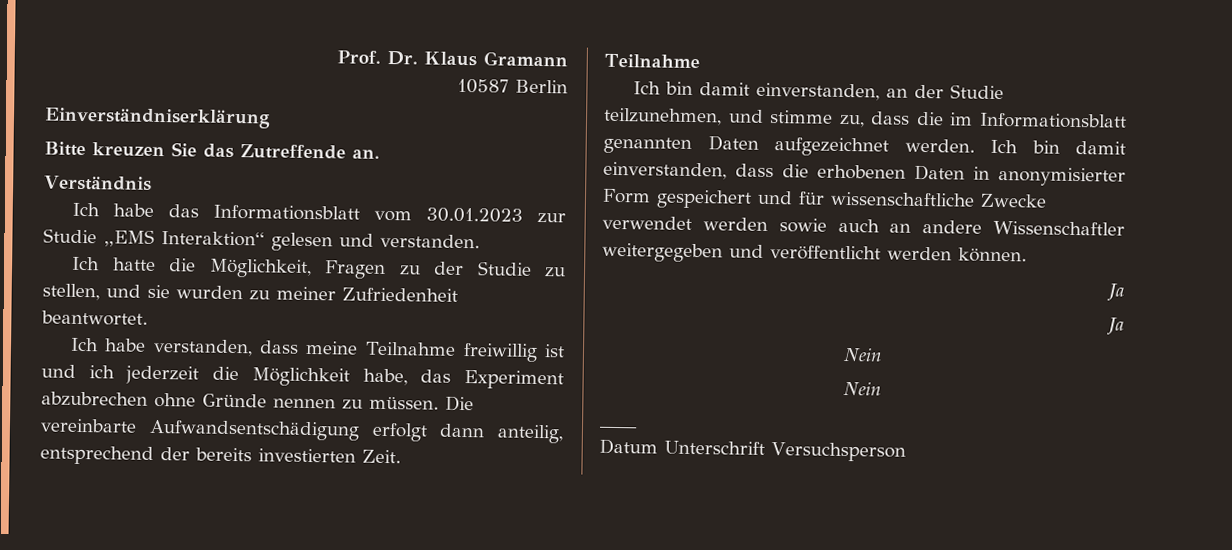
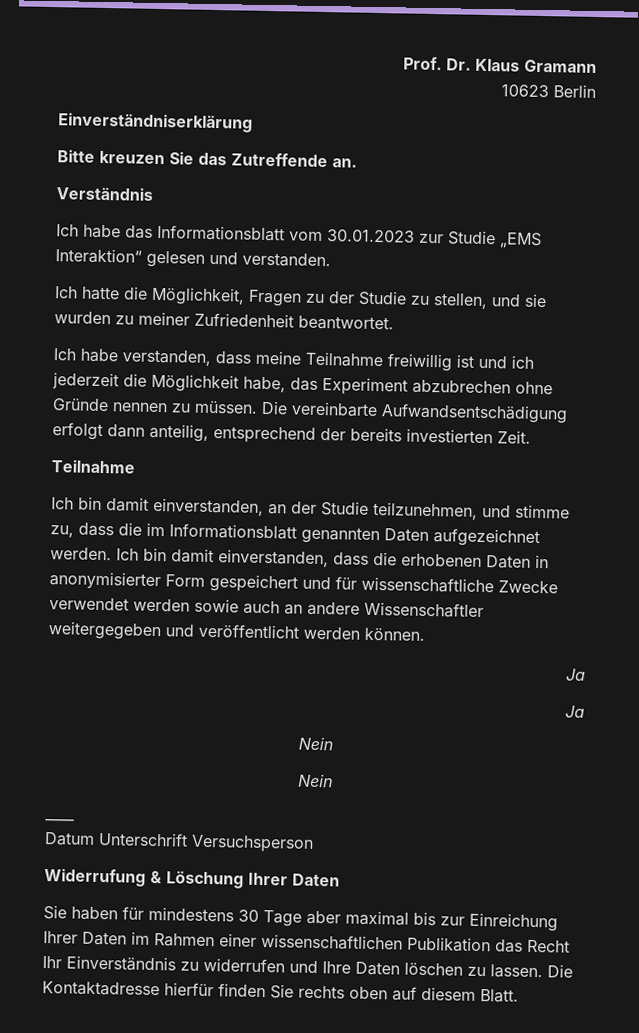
- 10587 Berlin
+ 10623 Berlin
+ Widerrufung & Löschung Ihrer Daten
+ Sie haben für mindestens 30 Tage aber maximal bis zur Einreichung Ihrer Daten im Rahmen einer wissenschaftlichen Publikation das Recht Ihr Einverständnis zu widerrufen und Ihre Daten löschen zu lassen. Die Kontaktadresse hierfür finden Sie rechts oben auf diesem Blatt.

